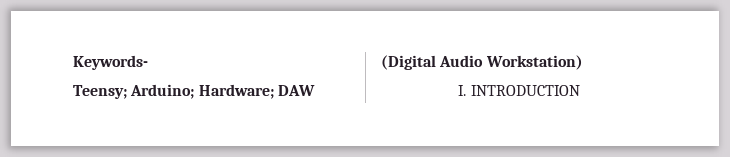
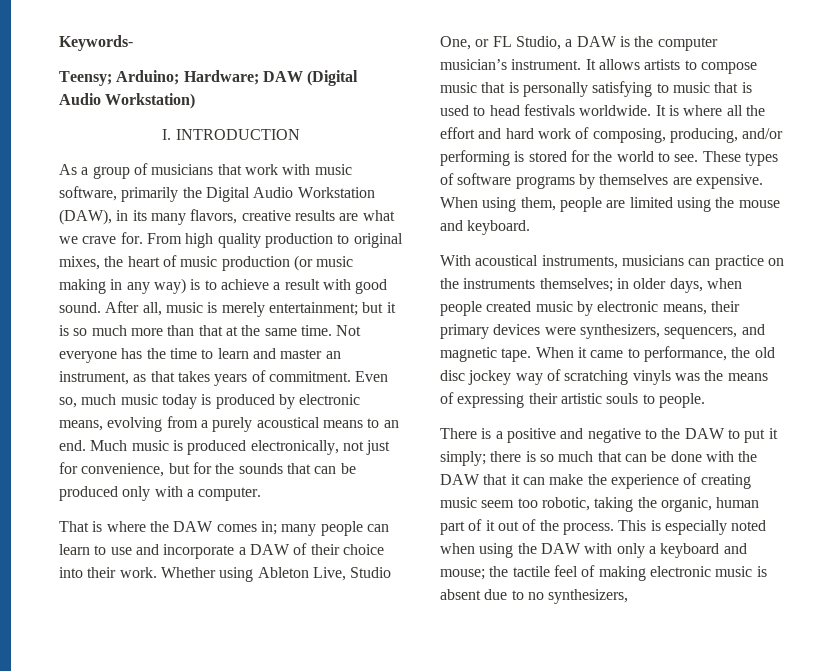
+ As a group of musicians that work with music software, primarily the Digital Audio Workstation (DAW), in its many flavors, creative results are what we crave for. From high quality production to original mixes, the heart of music production (or music making in any way) is to achieve a result with good sound. After all, music is merely entertainment; but it is so much more than that at the same time. Not everyone has the time to learn and master an instrument, as that takes years of commitment. Even so, much music today is produced by electronic means, evolving from a purely acoustical means to an end. Much music is produced electronically, not just for convenience, but for the sounds that can be produced only with a computer.
+ That is where the DAW comes in; many people can learn to use and incorporate a DAW of their choice into their work. Whether using Ableton Live, Studio One, or FL Studio, a DAW is the computer musician’s instrument. It allows artists to compose music that is personally satisfying to music that is used to head festivals worldwide. It is where all the effort and hard work of composing, producing, and/or performing is stored for the world to see. These types of software programs by themselves are expensive. When using them, people are limited using the mouse and keyboard.
+ With acoustical instruments, musicians can practice on the instruments themselves; in older days, when people created music by electronic means, their primary devices were synthesizers, sequencers, and magnetic tape. When it came to performance, the old disc jockey way of scratching vinyls was the means of expressing their artistic souls to people.
+ There is a positive and negative to the DAW to put it simply; there is so much that can be done with the DAW that it can make the experience of creating music seem too robotic, taking the organic, human part of it out of the process. This is especially noted when using the DAW with only a keyboard and mouse; the tactile feel of making electronic music is absent due to no synthesizers,

